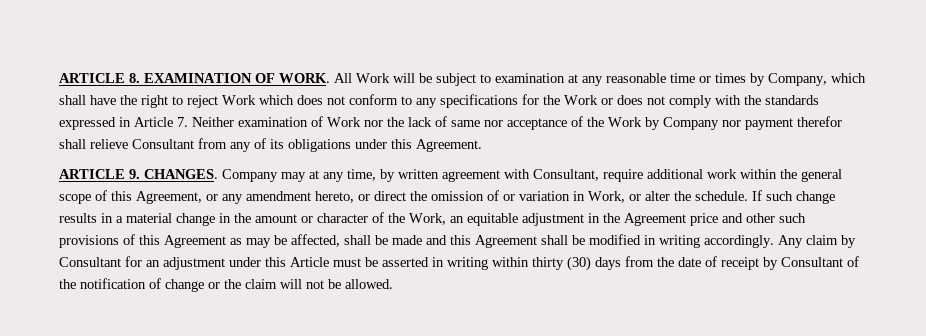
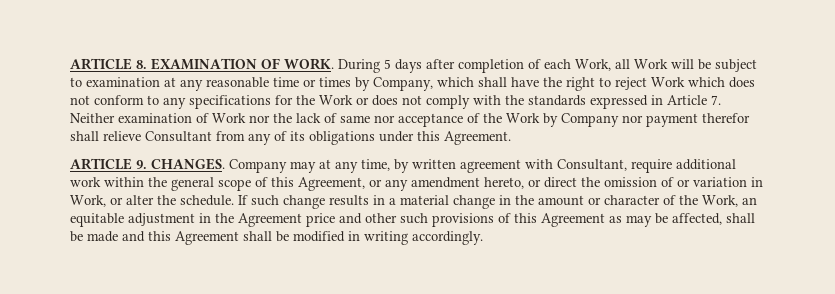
- All Work will be subject to examination at any reasonable time or times by Company, which shall have the right to reject Work which does not conform to any specifications for the Work or does not comply with the standards expressed in Article 7. Neither examination of Work nor the lack of same nor acceptance of the Work by Company nor payment therefor shall relieve Consultant from any of its obligations under this Agreement.
+ During 5 days after completion of each Work, all Work will be subject to examination at any reasonable time or times by Company, which shall have the right to reject Work which does not conform to any specifications for the Work or does not comply with the standards expressed in Article 7. Neither examination of Work nor the lack of same nor acceptance of the Work by Company nor payment therefor shall relieve Consultant from any of its obligations under this Agreement.
- Any claim by Consultant for an adjustment under this Article must be asserted in writing within thirty (30) days from the date of receipt by Consultant of the notification of change or the claim will not be allowed.

